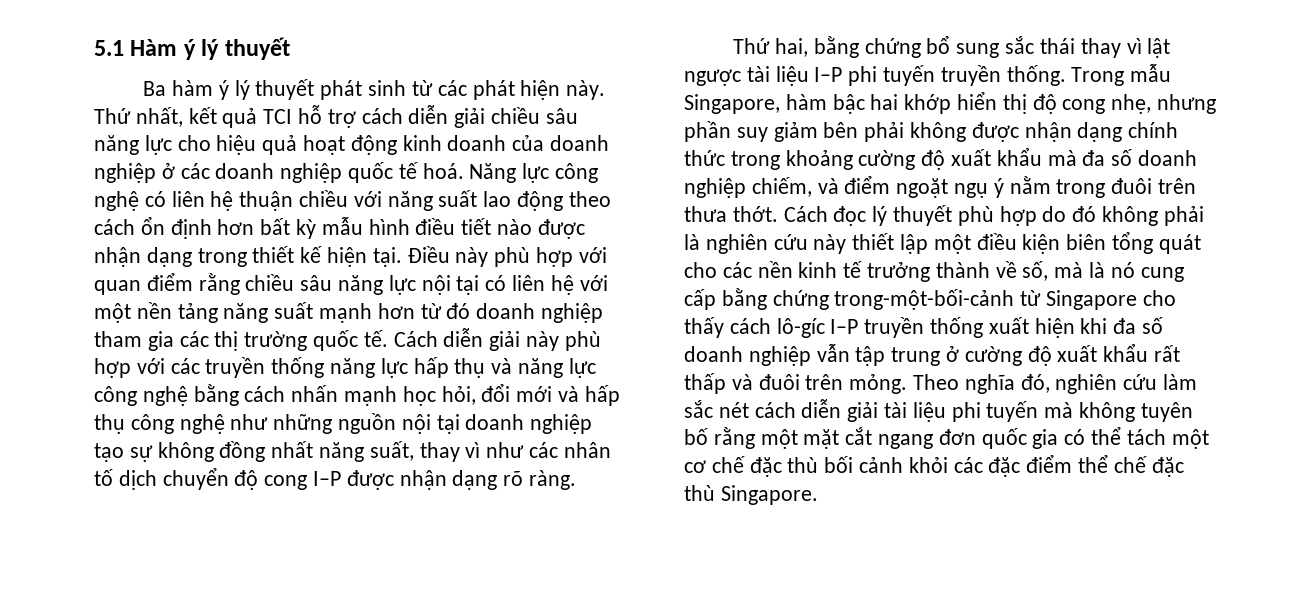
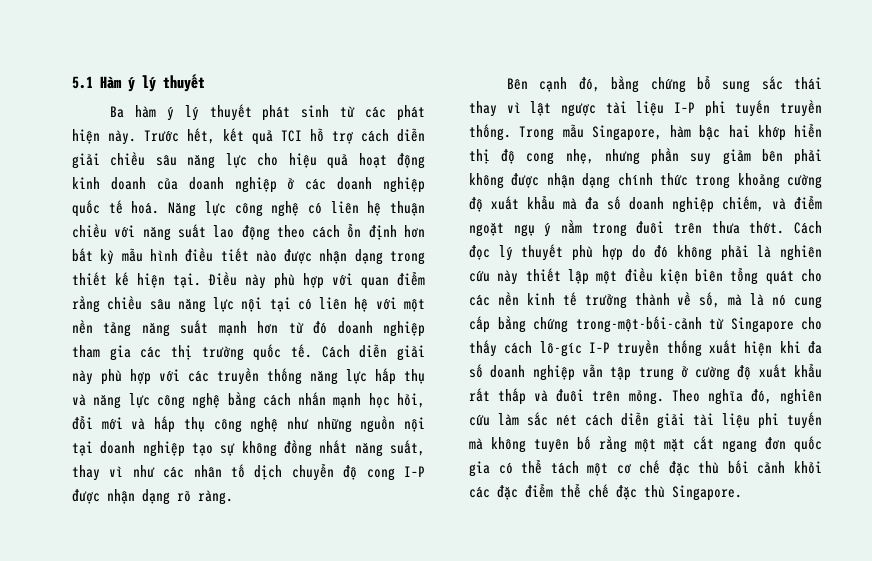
- Thứ nhất, kết quả TCI hỗ trợ cách diễn giải chiều sâu năng lực cho hiệu quả hoạt động kinh doanh của doanh nghiệp ở các doanh nghiệp quốc tế hoá.
+ Trước hết, kết quả TCI hỗ trợ cách diễn giải chiều sâu năng lực cho hiệu quả hoạt động kinh doanh của doanh nghiệp ở các doanh nghiệp quốc tế hoá.
- Thứ hai, bằng chứng bổ sung sắc thái thay vì lật ngược tài liệu I–P phi tuyến truyền thống.
+ Bên cạnh đó, bằng chứng bổ sung sắc thái thay vì lật ngược tài liệu I–P phi tuyến truyền thống.

